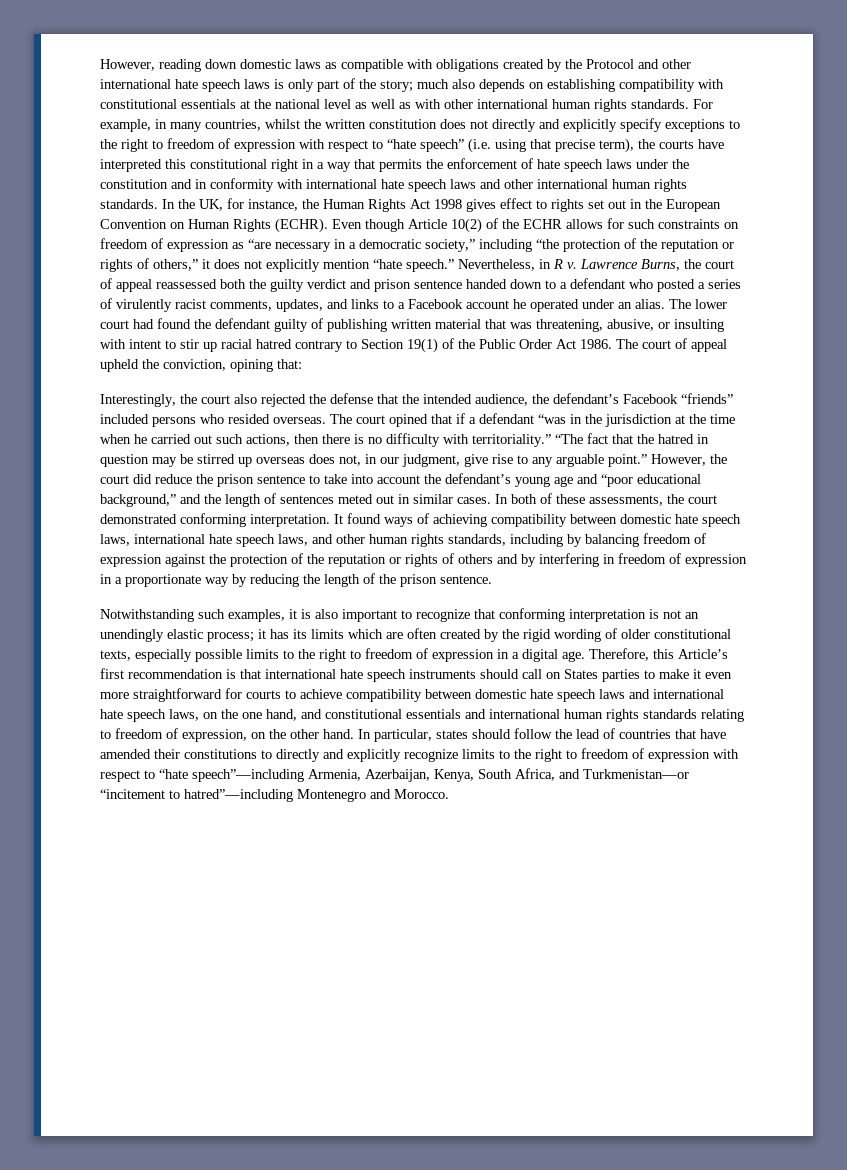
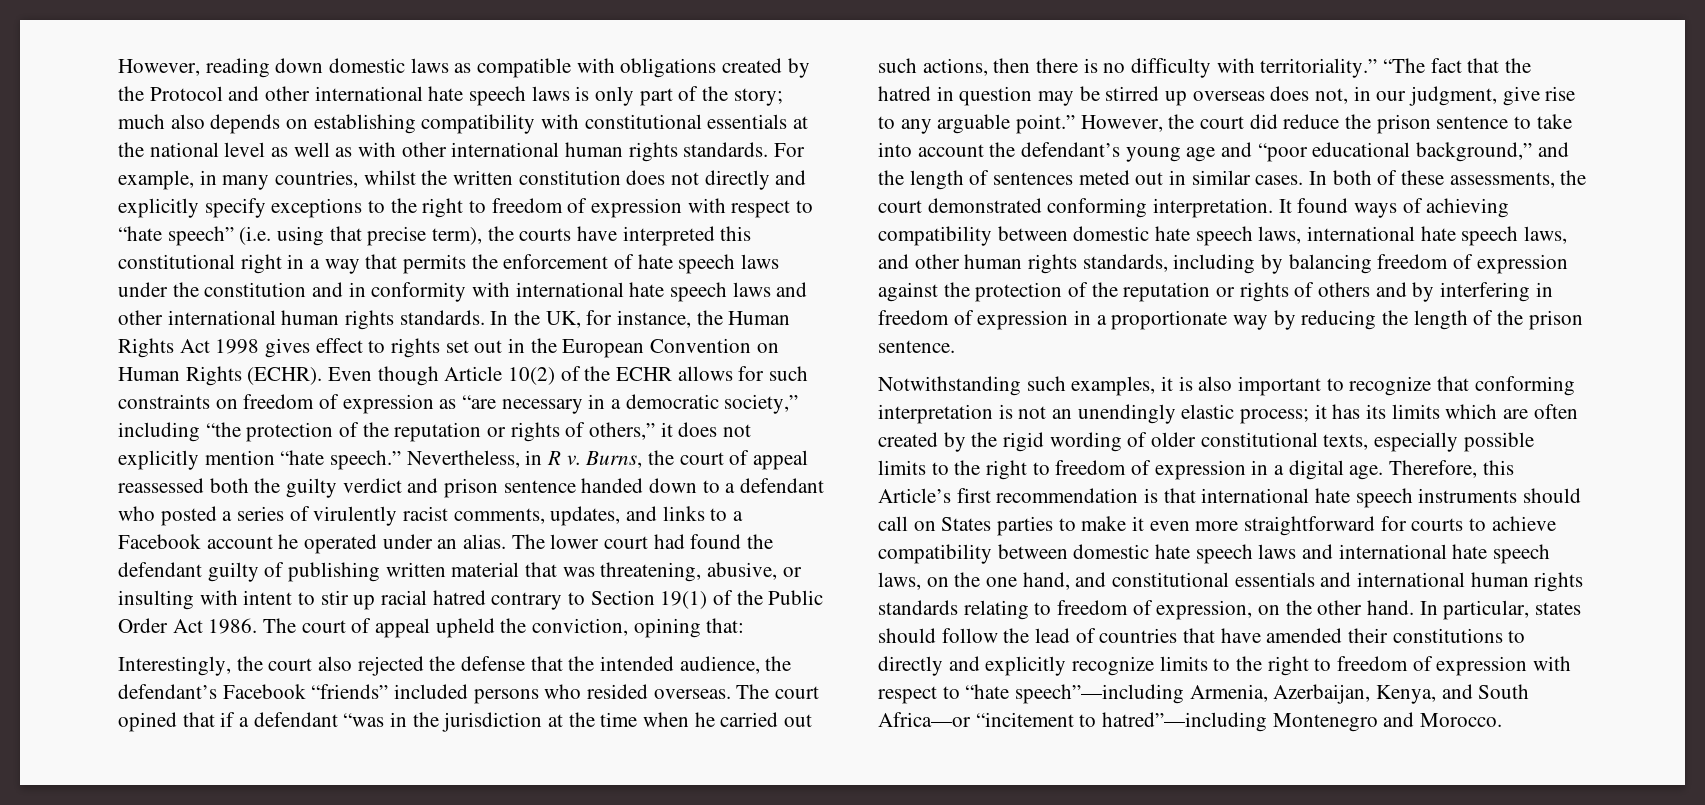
- Lawrence Burns, the court of appeal reassessed both the guilty verdict and prison sentence handed down to a defendant who posted a series of virulently racist comments, updates, and links to a Facebook account he operated under an alias.
+ Burns, the court of appeal reassessed both the guilty verdict and prison sentence handed down to a defendant who posted a series of virulently racist comments, updates, and links to a Facebook account he operated under an alias.
- In particular, states should follow the lead of countries that have amended their constitutions to directly and explicitly recognize limits to the right to freedom of expression with respect to “hate speech”—including Armenia, Azerbaijan, Kenya, South Africa, and Turkmenistan—or “incitement to hatred”—including Montenegro and Morocco.
+ In particular, states should follow the lead of countries that have amended their constitutions to directly and explicitly recognize limits to the right to freedom of expression with respect to “hate speech”—including Armenia, Azerbaijan, Kenya, and South Africa—or “incitement to hatred”—including Montenegro and Morocco.

